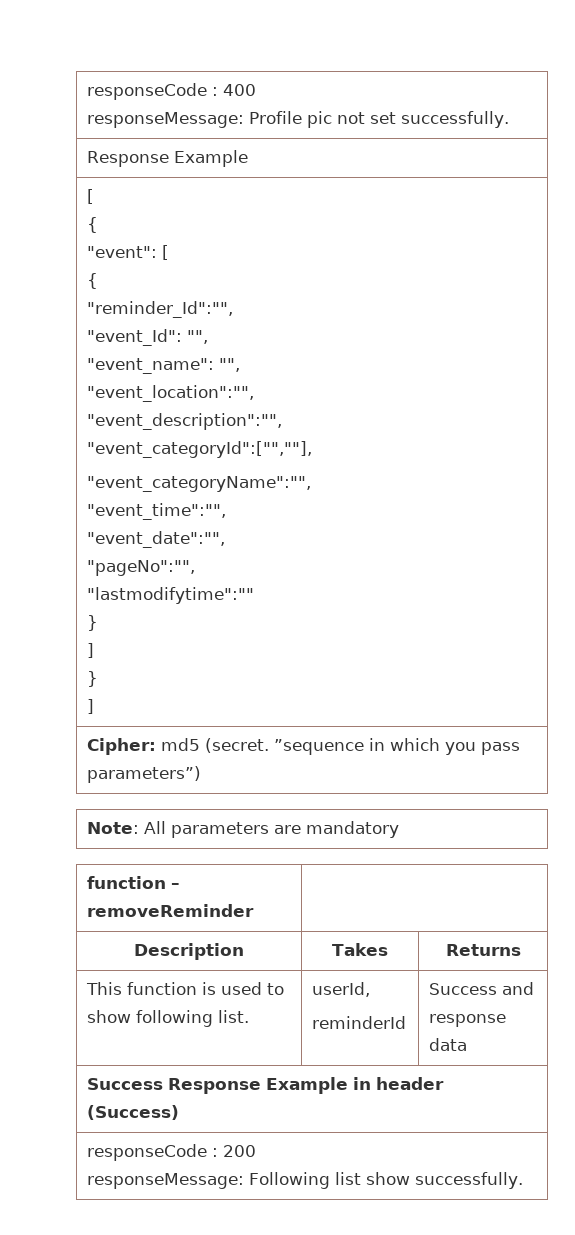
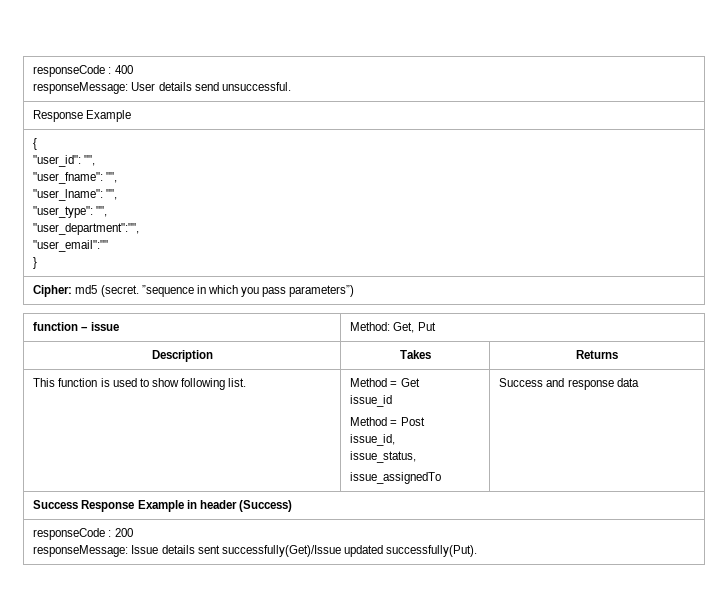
  responseCode : 400
- responseMessage: Profile pic not set successfully.
+ responseMessage: User details send unsuccessful.
  Response Example
- [
  {
- "event": [
- {
- "reminder_Id":"",
- "event_Id": "",
- "event_name": "",
- "event_location":"",
- "event_description":"",
- "event_categoryId":["",""],
- "event_categoryName":"",
- "event_time":"",
- "event_date":"",
- "pageNo":"",
- "lastmodifytime":""
+ "user_id": "",
+ "user_fname": "",
+ "user_lname": "",
+ "user_type": "",
+ "user_department":"",
+ "user_email":""
  }
- ]
- }
- ]
- Note: All parameters are mandatory
- function – removeReminder |
+ function – issue | Method: Get, Put
- This function is used to show following list. | userId,
- reminderId | Success and response data
+ This function is used to show following list. | Method = Get
+ issue_id
+ Method = Post
+ issue_id,
+ issue_status,
+ issue_assignedTo | Success and response data
  responseCode : 200
- responseMessage: Following list show successfully.
+ responseMessage: Issue details sent successfully(Get)/Issue updated successfully(Put).

